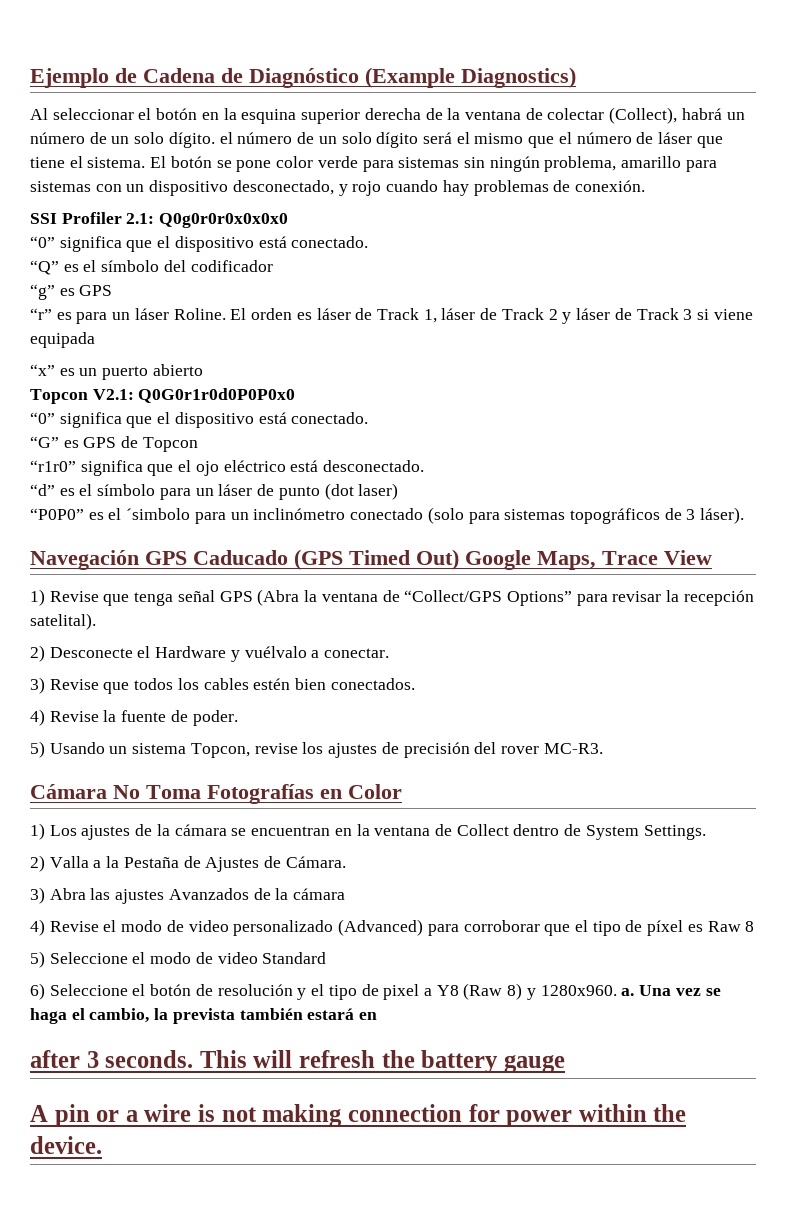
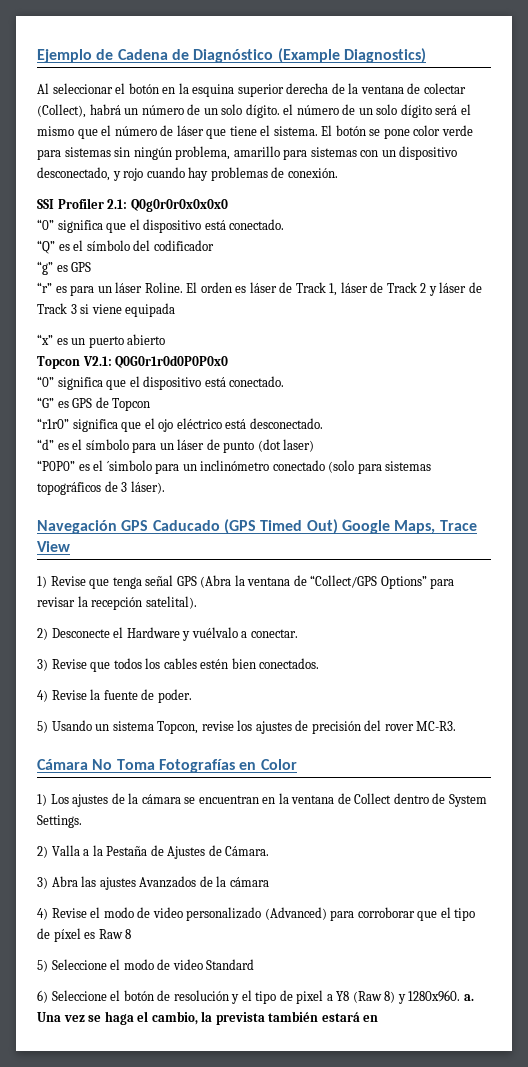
- after 3 seconds. This will refresh the battery gauge
- A pin or a wire is not making connection for power within the device.

